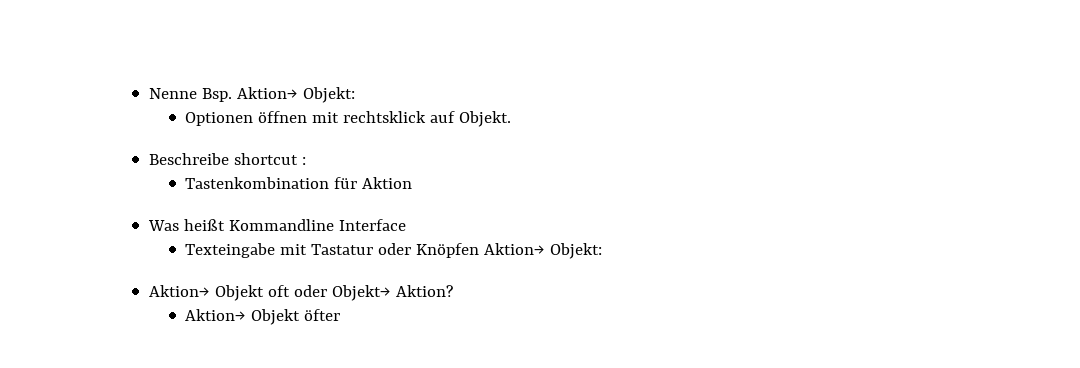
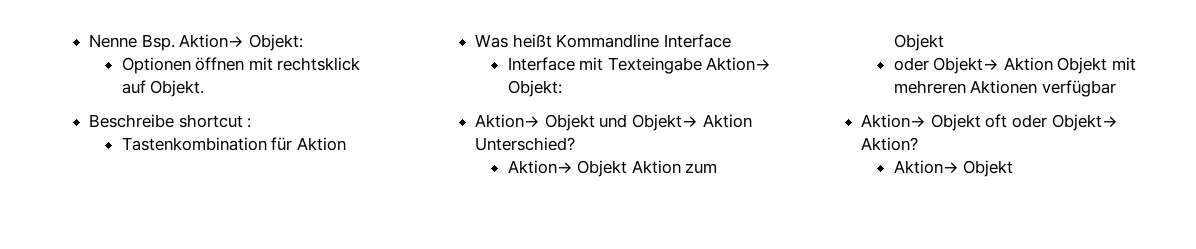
- Texteingabe mit Tastatur oder Knöpfen Aktion→ Objekt:
+ Interface mit Texteingabe Aktion→ Objekt:
+ Aktion→ Objekt und Objekt→ Aktion Unterschied?
+ Aktion→ Objekt Aktion zum Objekt
+ oder Objekt→ Aktion Objekt mit mehreren Aktionen verfügbar
  Aktion→ Objekt oft oder Objekt→ Aktion?
- Aktion→ Objekt öfter
+ Aktion→ Objekt

